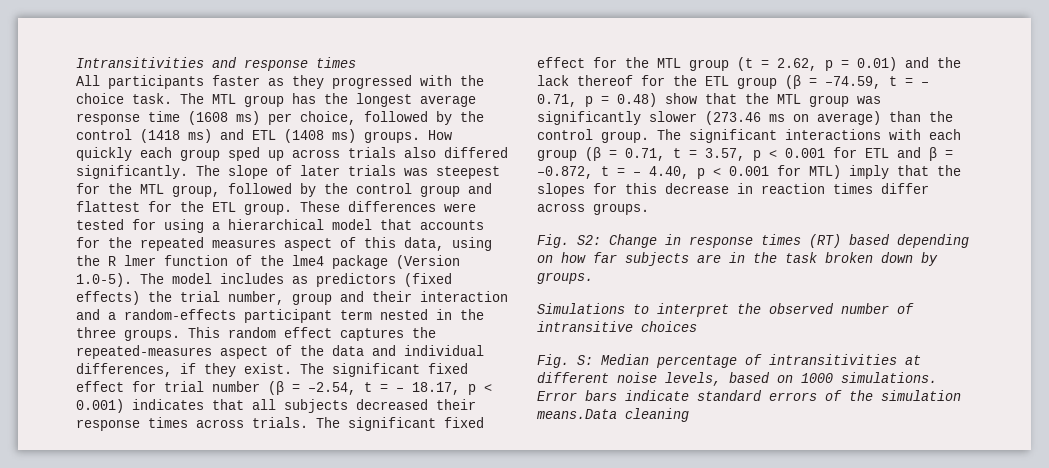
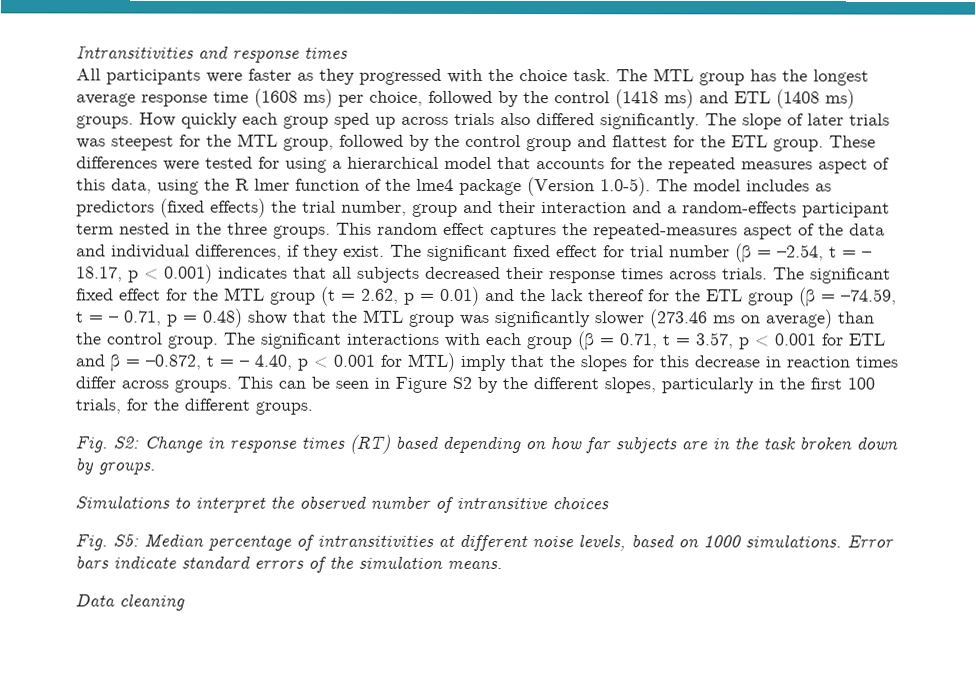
- All participants faster as they progressed with the choice task.
+ All participants were faster as they progressed with the choice task.
+ This can be seen in Figure S2 by the different slopes, particularly in the first 100 trials, for the different groups.
- Fig. S: Median percentage of intransitivities at different noise levels, based on 1000 simulations.
+ Fig. S5: Median percentage of intransitivities at different noise levels, based on 1000 simulations.
- Error bars indicate standard errors of the simulation means.Data cleaning
+ Error bars indicate standard errors of the simulation means.
+ Data cleaning

